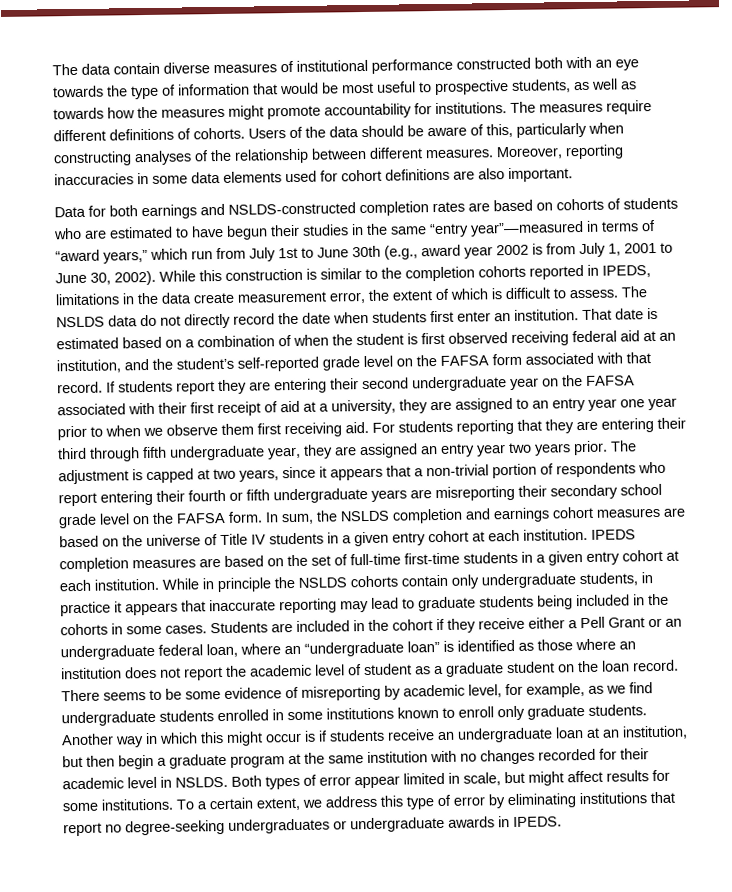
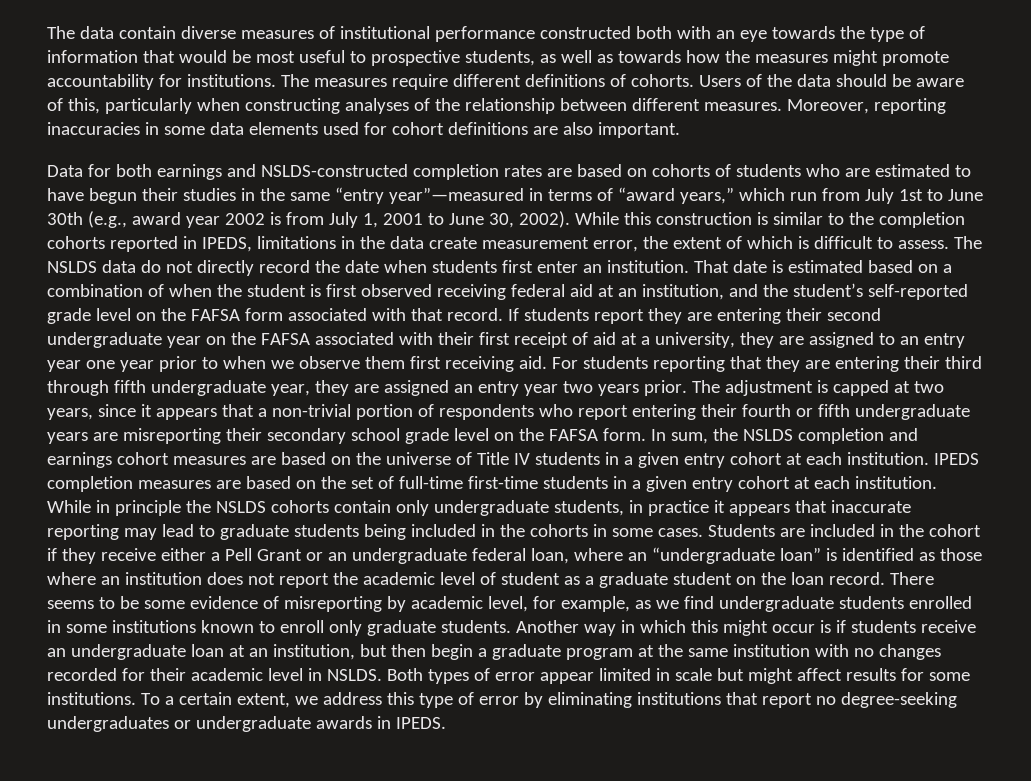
- Both types of error appear limited in scale, but might affect results for some institutions.
+ Both types of error appear limited in scale but might affect results for some institutions.

